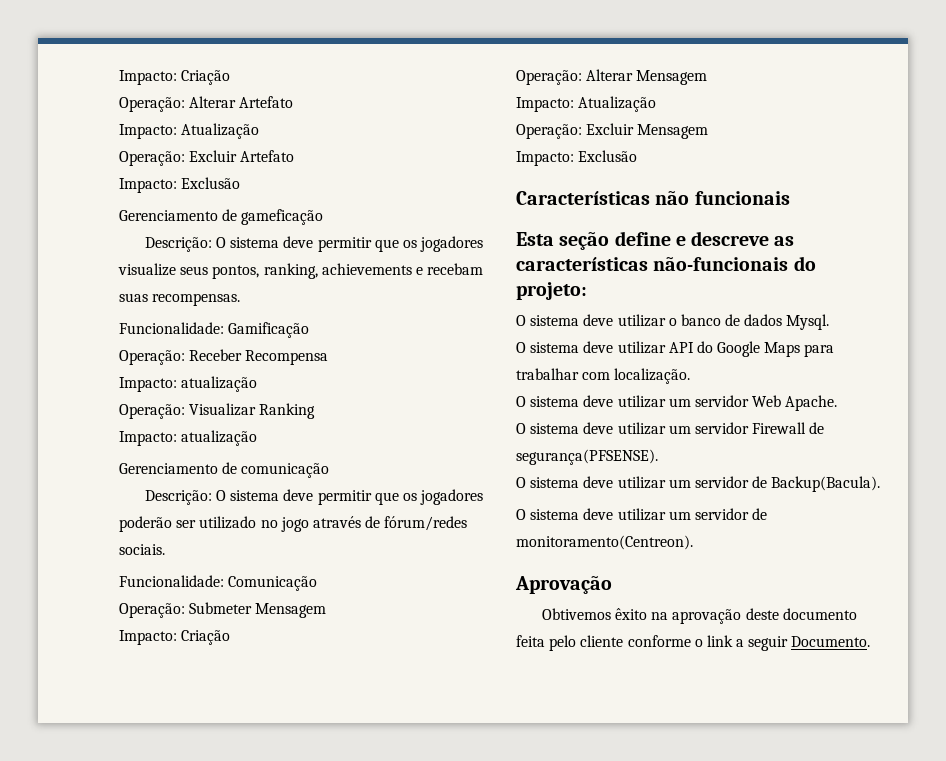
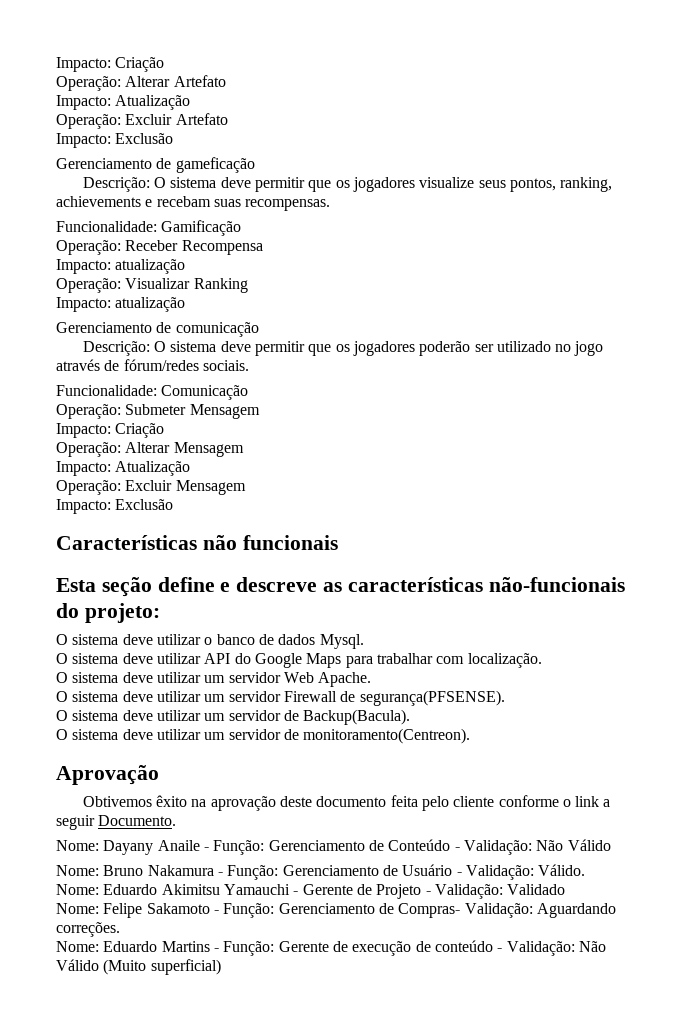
+ Nome: Dayany Anaile - Função: Gerenciamento de Conteúdo - Validação: Não Válido
+ Nome: Bruno Nakamura - Função: Gerenciamento de Usuário - Validação: Válido.
+ Nome: Eduardo Akimitsu Yamauchi - Gerente de Projeto - Validação: Validado
+ Nome: Felipe Sakamoto - Função: Gerenciamento de Compras- Validação: Aguardando correções.
+ Nome: Eduardo Martins - Função: Gerente de execução de conteúdo - Validação: Não Válido (Muito superficial)

